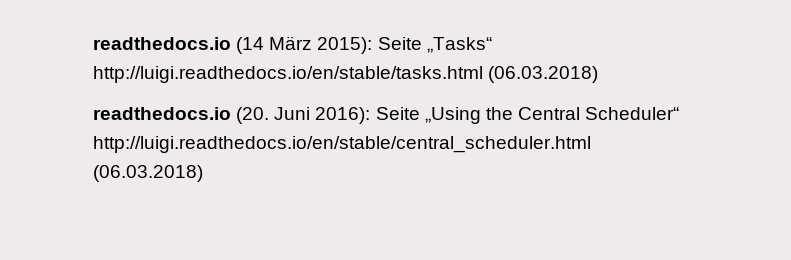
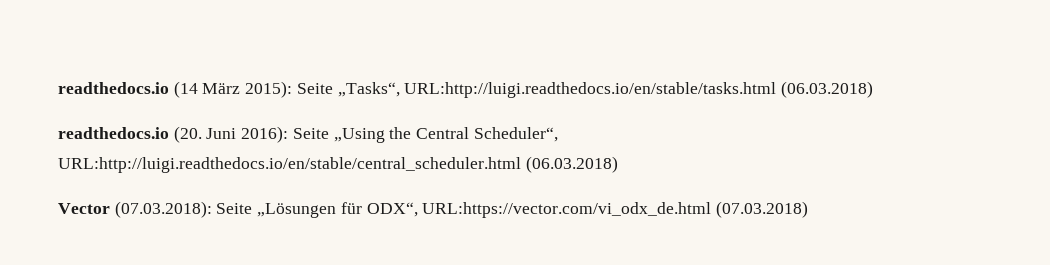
- readthedocs.io (14 März 2015): Seite „Tasks“ http://luigi.readthedocs.io/en/stable/tasks.html (06.03.2018)
+ readthedocs.io (14 März 2015): Seite „Tasks“, URL:http://luigi.readthedocs.io/en/stable/tasks.html (06.03.2018)
- readthedocs.io (20. Juni 2016): Seite „Using the Central Scheduler“ http://luigi.readthedocs.io/en/stable/central_scheduler.html (06.03.2018)
+ readthedocs.io (20. Juni 2016): Seite „Using the Central Scheduler“, URL:http://luigi.readthedocs.io/en/stable/central_scheduler.html (06.03.2018)
+ Vector (07.03.2018): Seite „Lösungen für ODX“, URL:https://vector.com/vi_odx_de.html (07.03.2018)

